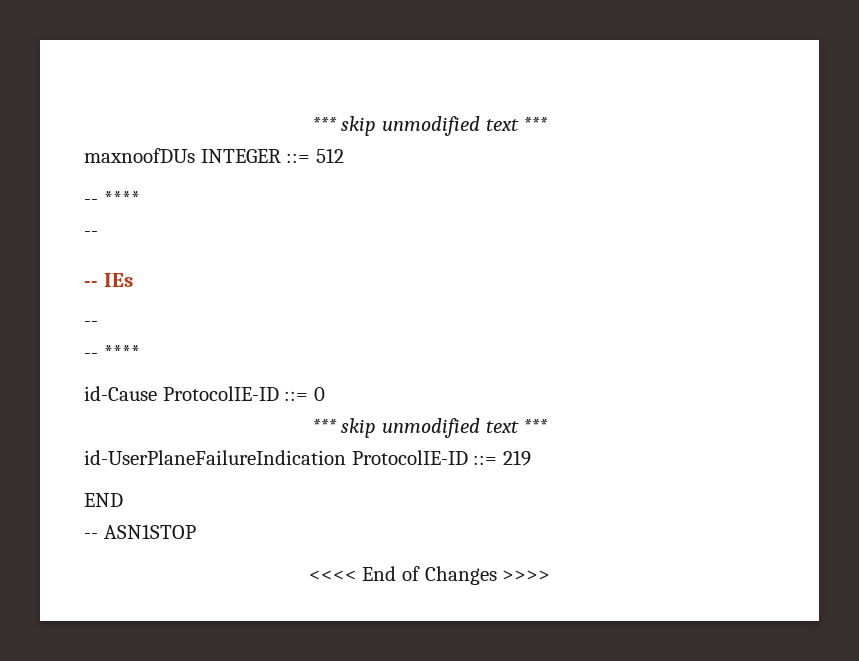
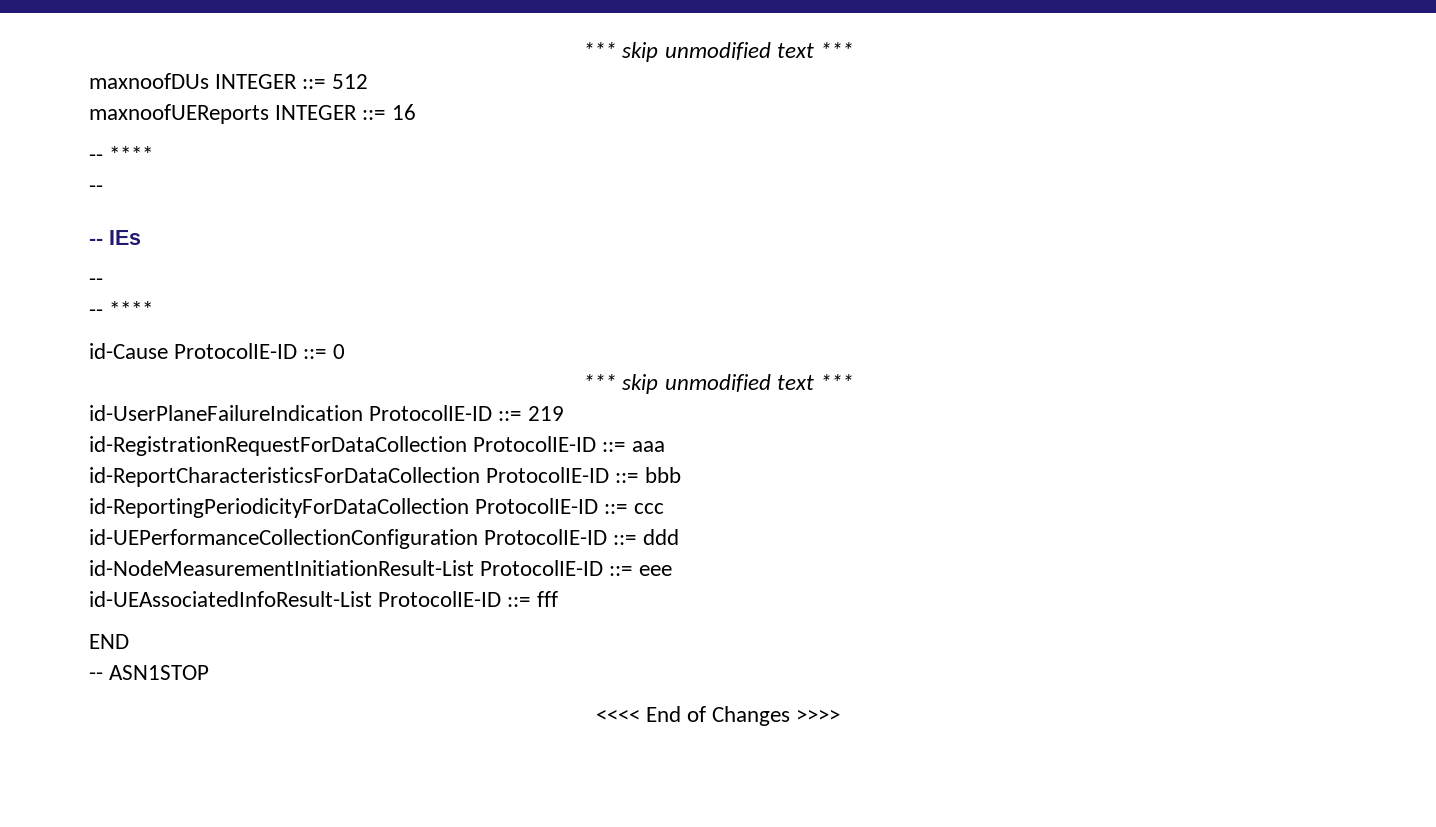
+ maxnoofUEReports INTEGER ::= 16
+ id-RegistrationRequestForDataCollection ProtocolIE-ID ::= aaa
+ id-ReportCharacteristicsForDataCollection ProtocolIE-ID ::= bbb
+ id-ReportingPeriodicityForDataCollection ProtocolIE-ID ::= ccc
+ id-UEPerformanceCollectionConfiguration ProtocolIE-ID ::= ddd
+ id-NodeMeasurementInitiationResult-List ProtocolIE-ID ::= eee
+ id-UEAssociatedInfoResult-List ProtocolIE-ID ::= fff

